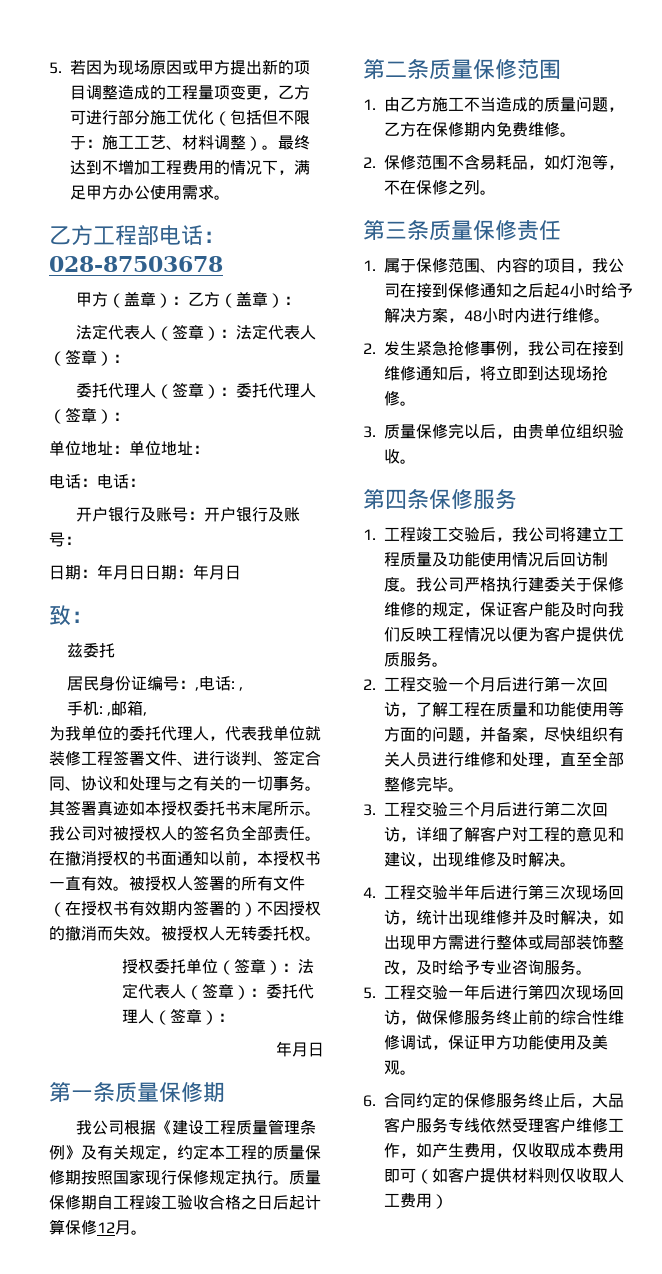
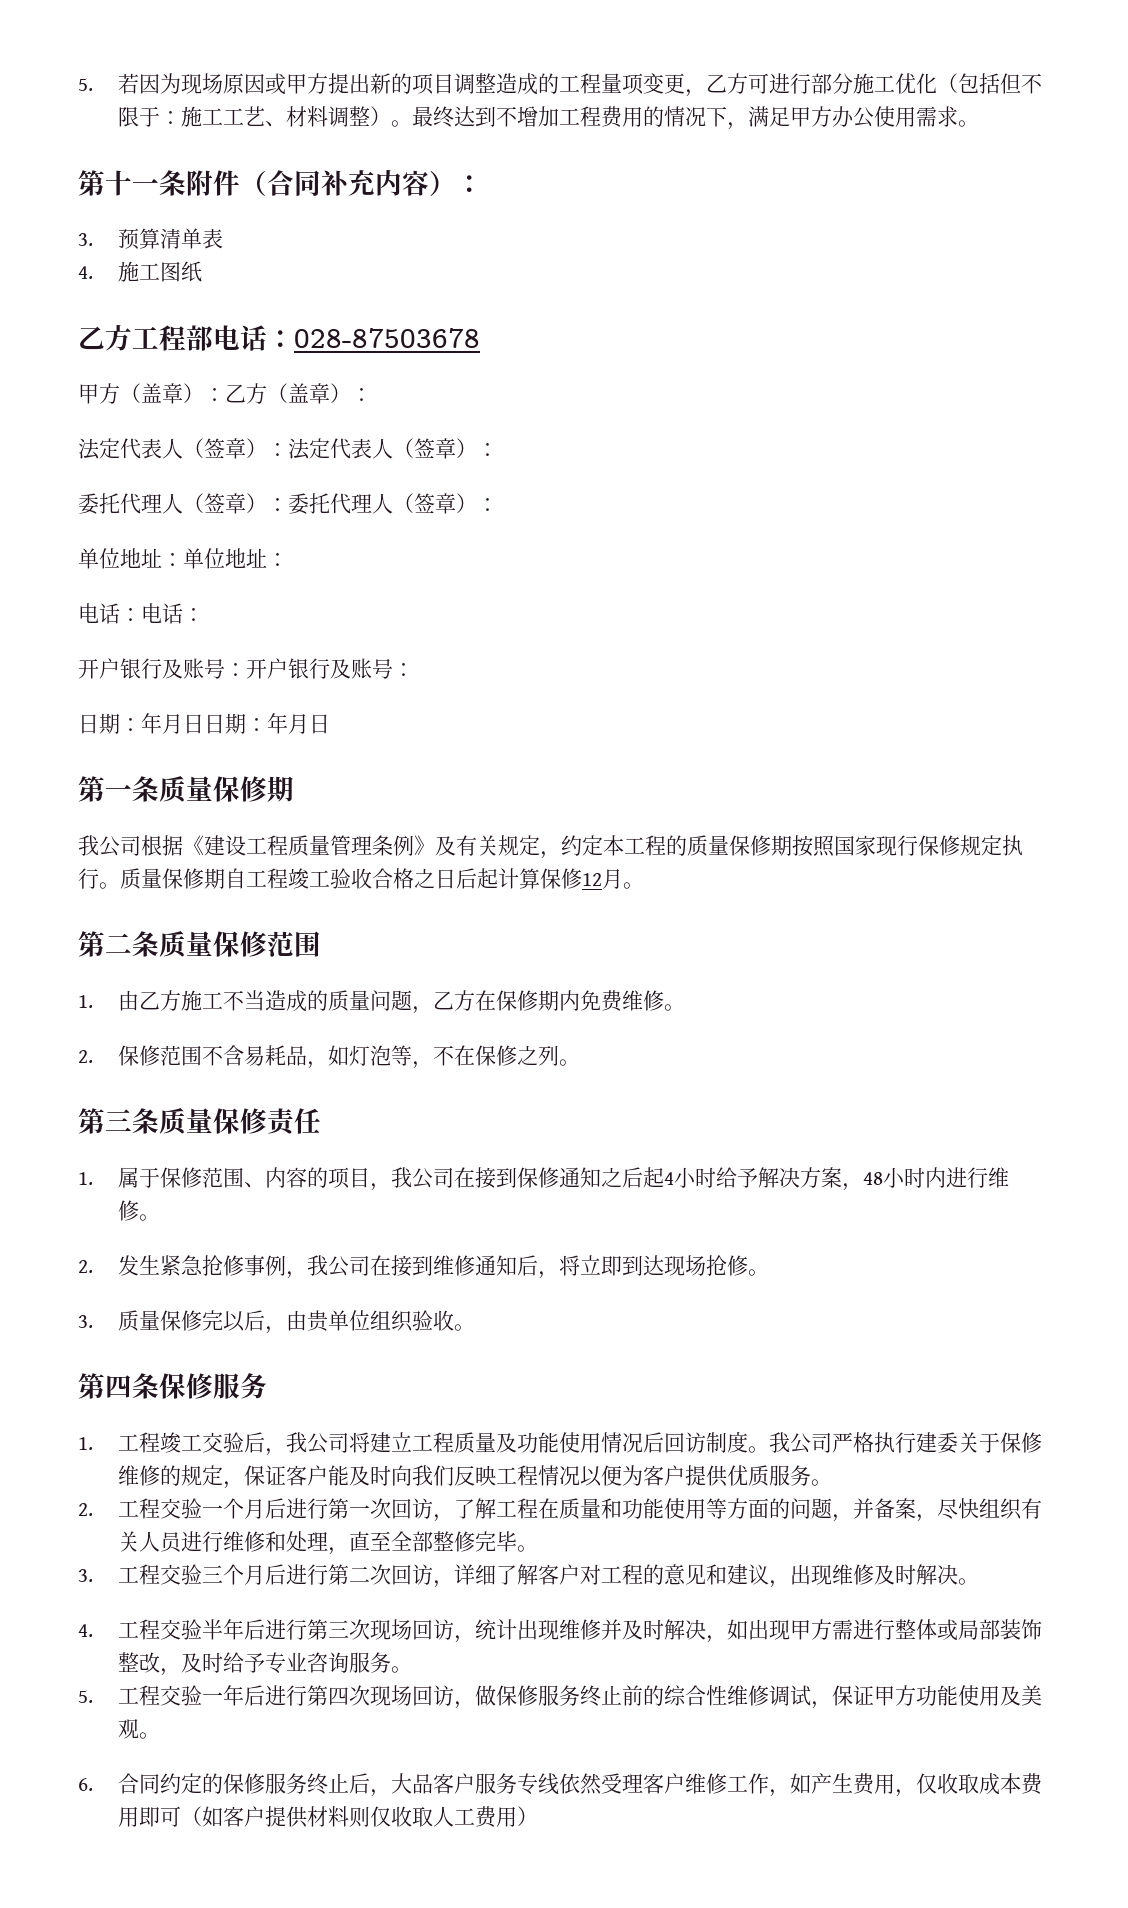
+ 第十一条附件（合同补充内容）：
+ 3.预算清单表
+ 4.施工图纸
- 致：
- 兹委托
- 居民身份证编号：,电话: ,
- 手机: ,邮箱,
- 为我单位的委托代理人，代表我单位就装修工程签署文件、进行谈判、签定合同、协议和处理与之有关的一切事务。其签署真迹如本授权委托书末尾所示。我公司对被授权人的签名负全部责任。在撤消授权的书面通知以前，本授权书一直有效。被授权人签署的所有文件（在授权书有效期内签署的）不因授权的撤消而失效。被授权人无转委托权。
- 授权委托单位（签章）：法定代表人（签章）：委托代理人（签章）：
- 年月日

